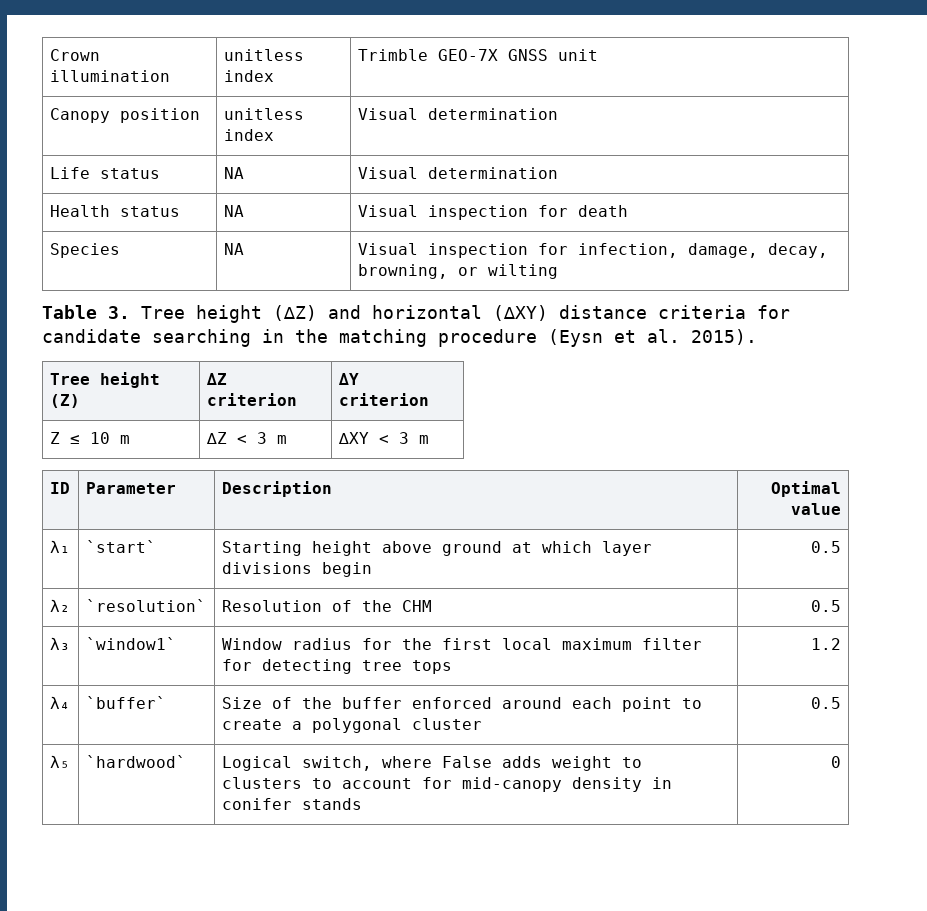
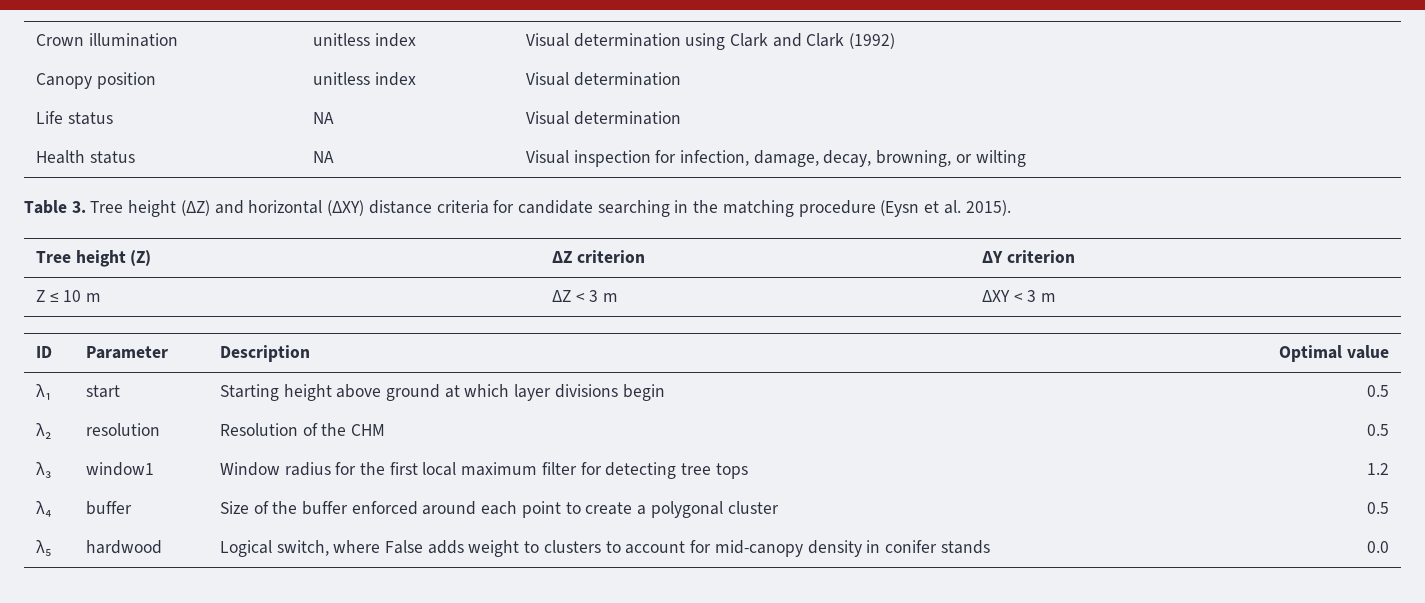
- Crown illumination | unitless index | Trimble GEO-7X GNSS unit
+ Crown illumination | unitless index | Visual determination using Clark and Clark (1992)
- Health status | NA | Visual inspection for death
- Species | NA | Visual inspection for infection, damage, decay, browning, or wilting
+ Health status | NA | Visual inspection for infection, damage, decay, browning, or wilting
- λ₁ | `start` | Starting height above ground at which layer divisions begin | 0.5
+ λ₁ | start | Starting height above ground at which layer divisions begin | 0.5
- λ₂ | `resolution` | Resolution of the CHM | 0.5
+ λ₂ | resolution | Resolution of the CHM | 0.5
- λ₃ | `window1` | Window radius for the first local maximum filter for detecting tree tops | 1.2
+ λ₃ | window1 | Window radius for the first local maximum filter for detecting tree tops | 1.2
- λ₄ | `buffer` | Size of the buffer enforced around each point to create a polygonal cluster | 0.5
+ λ₄ | buffer | Size of the buffer enforced around each point to create a polygonal cluster | 0.5
- λ₅ | `hardwood` | Logical switch, where False adds weight to clusters to account for mid-canopy density in conifer stands | 0
+ λ₅ | hardwood | Logical switch, where False adds weight to clusters to account for mid-canopy density in conifer stands | 0.0

